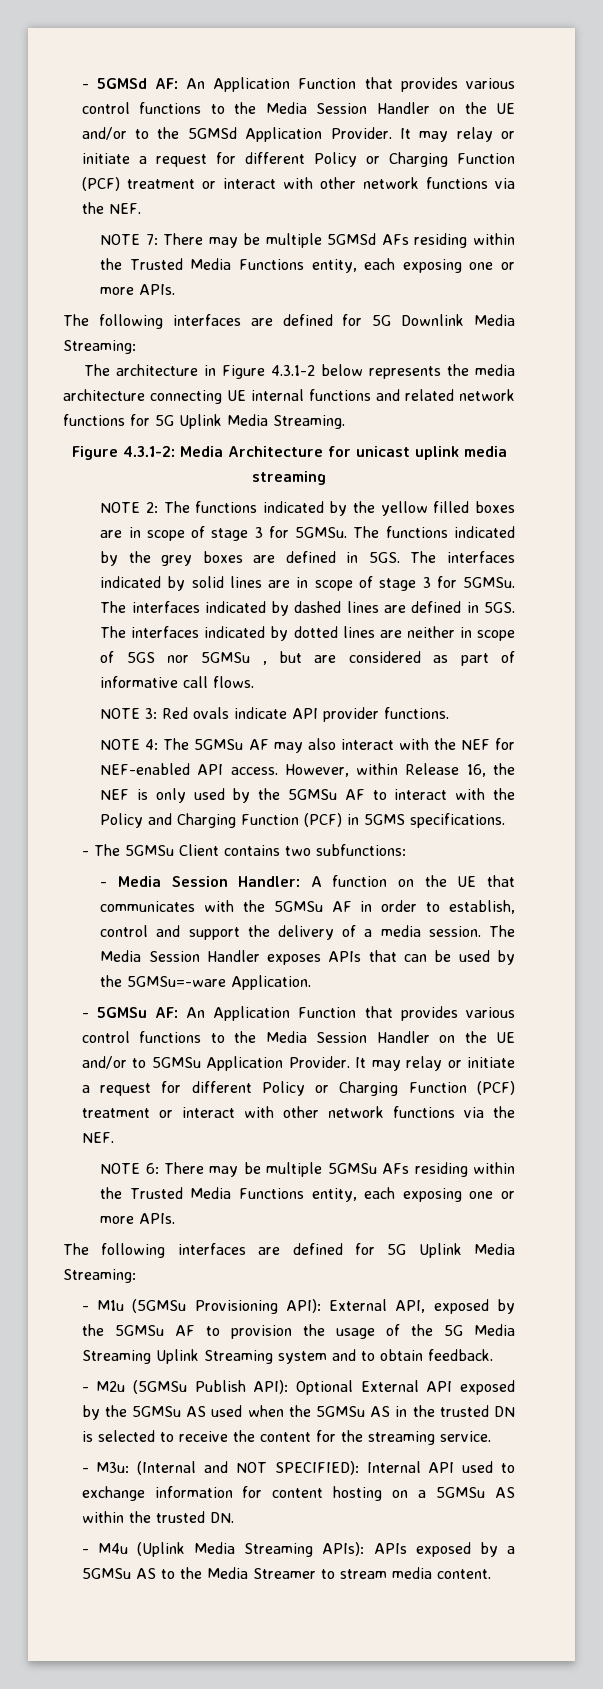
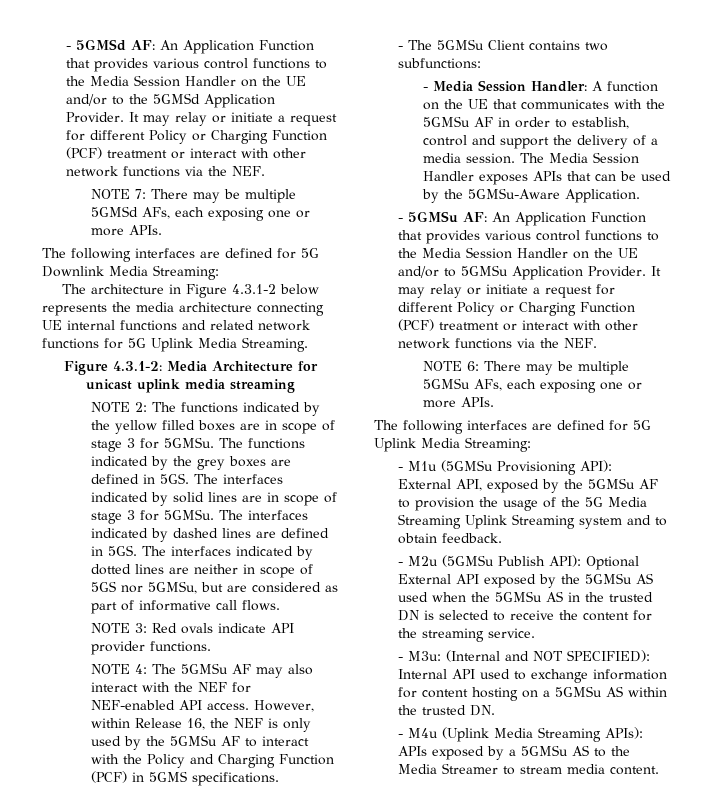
- NOTE 7: There may be multiple 5GMSd AFs residing within the Trusted Media Functions entity, each exposing one or more APIs.
+ NOTE 7: There may be multiple 5GMSd AFs, each exposing one or more APIs.
- The interfaces indicated by dotted lines are neither in scope of 5GS nor 5GMSu , but are considered as part of informative call flows.
+ The interfaces indicated by dotted lines are neither in scope of 5GS nor 5GMSu, but are considered as part of informative call flows.
- The Media Session Handler exposes APIs that can be used by the 5GMSu=-ware Application.
+ The Media Session Handler exposes APIs that can be used by the 5GMSu-Aware Application.
- NOTE 6: There may be multiple 5GMSu AFs residing within the Trusted Media Functions entity, each exposing one or more APIs.
+ NOTE 6: There may be multiple 5GMSu AFs, each exposing one or more APIs.

